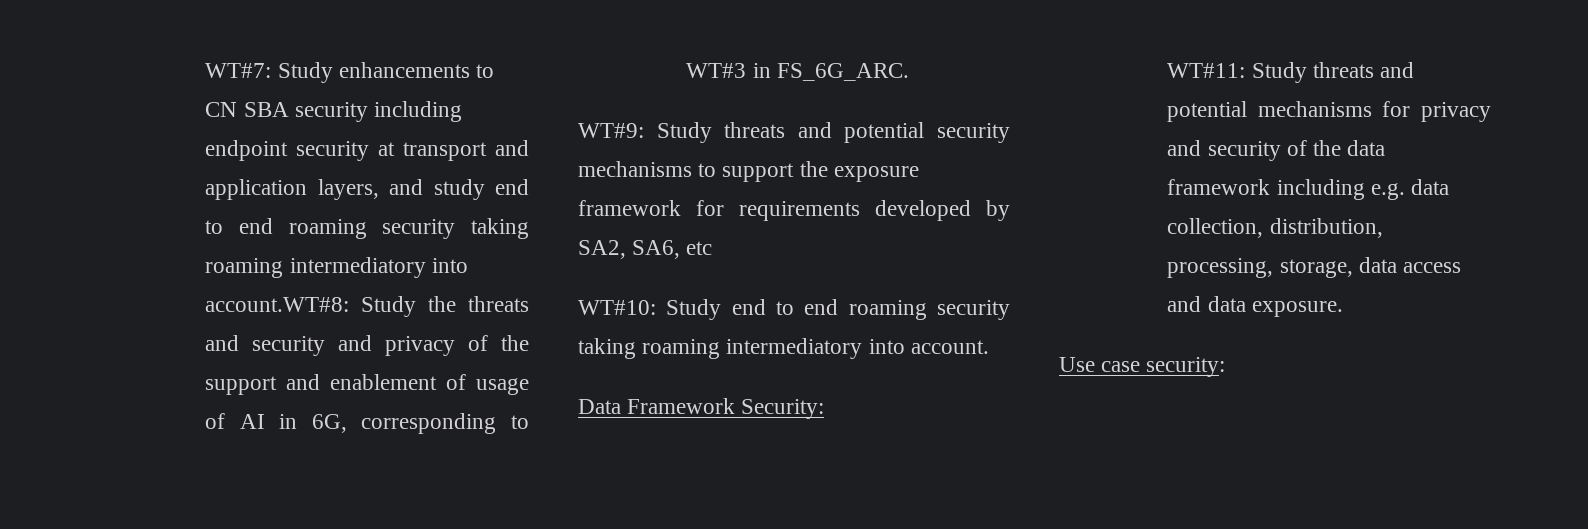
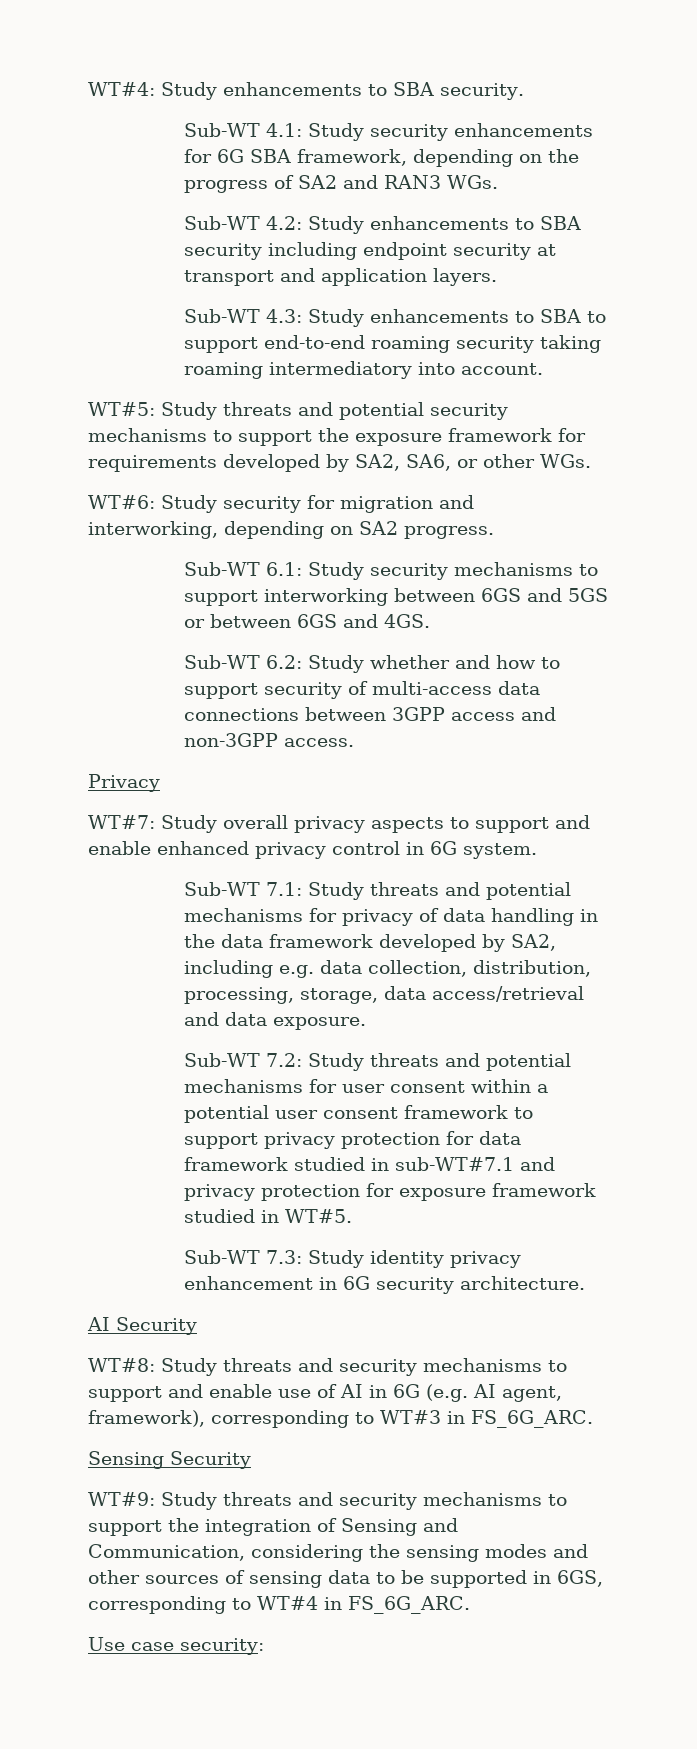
- WT#7: Study enhancements to CN SBA security including endpoint security at transport and application layers, and study end to end roaming security taking roaming intermediatory into account.WT#8: Study the threats and security and privacy of the support and enablement of usage of AI in 6G, corresponding to WT#3 in FS_6G_ARC.
- WT#9: Study threats and potential security mechanisms to support the exposure framework for requirements developed by SA2, SA6, etc
- WT#10: Study end to end roaming security taking roaming intermediatory into account.
- Data Framework Security:
- WT#11: Study threats and potential mechanisms for privacy and security of the data framework including e.g. data collection, distribution, processing, storage, data access and data exposure.
+ WT#4: Study enhancements to SBA security.
+ Sub-WT 4.1: Study security enhancements for 6G SBA framework, depending on the progress of SA2 and RAN3 WGs.
+ Sub-WT 4.2: Study enhancements to SBA security including endpoint security at transport and application layers.
+ Sub-WT 4.3: Study enhancements to SBA to support end-to-end roaming security taking roaming intermediatory into account.
+ WT#5: Study threats and potential security mechanisms to support the exposure framework for requirements developed by SA2, SA6, or other WGs.
+ WT#6: Study security for migration and interworking, depending on SA2 progress.
+ Sub-WT 6.1: Study security mechanisms to support interworking between 6GS and 5GS or between 6GS and 4GS.
+ Sub-WT 6.2: Study whether and how to support security of multi-access data connections between 3GPP access and non-3GPP access.
+ Privacy
+ WT#7: Study overall privacy aspects to support and enable enhanced privacy control in 6G system.
+ Sub-WT 7.1: Study threats and potential mechanisms for privacy of data handling in the data framework developed by SA2, including e.g. data collection, distribution, processing, storage, data access/retrieval and data exposure.
+ Sub-WT 7.2: Study threats and potential mechanisms for user consent within a potential user consent framework to support privacy protection for data framework studied in sub-WT#7.1 and privacy protection for exposure framework studied in WT#5.
+ Sub-WT 7.3: Study identity privacy enhancement in 6G security architecture.
+ AI Security
+ WT#8: Study threats and security mechanisms to support and enable use of AI in 6G (e.g. AI agent, framework), corresponding to WT#3 in FS_6G_ARC.
+ Sensing Security
+ WT#9: Study threats and security mechanisms to support the integration of Sensing and Communication, considering the sensing modes and other sources of sensing data to be supported in 6GS, corresponding to WT#4 in FS_6G_ARC.

